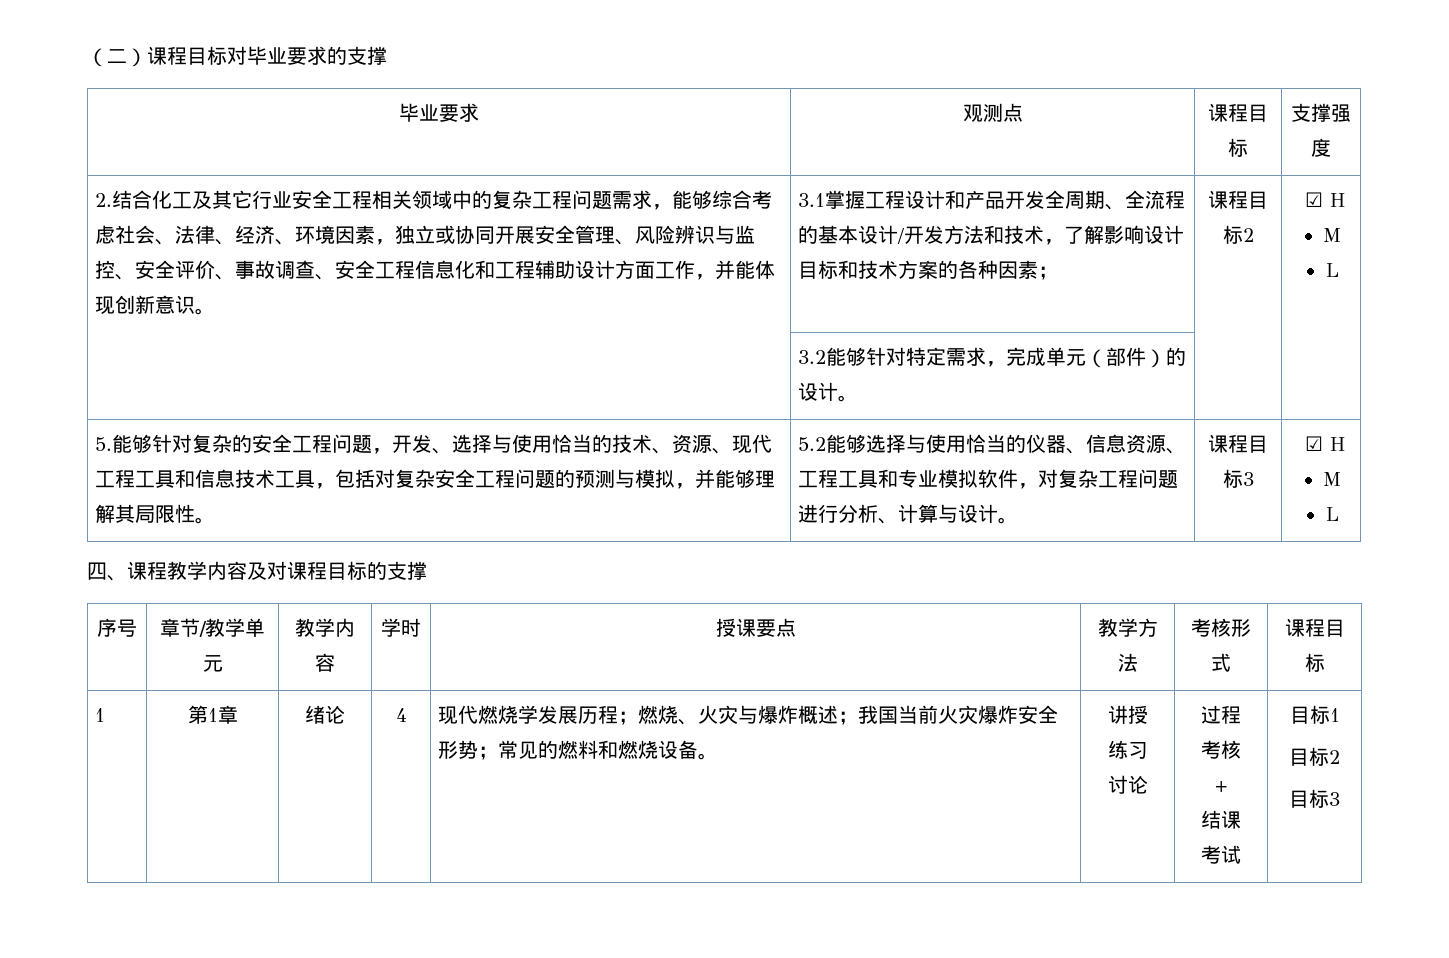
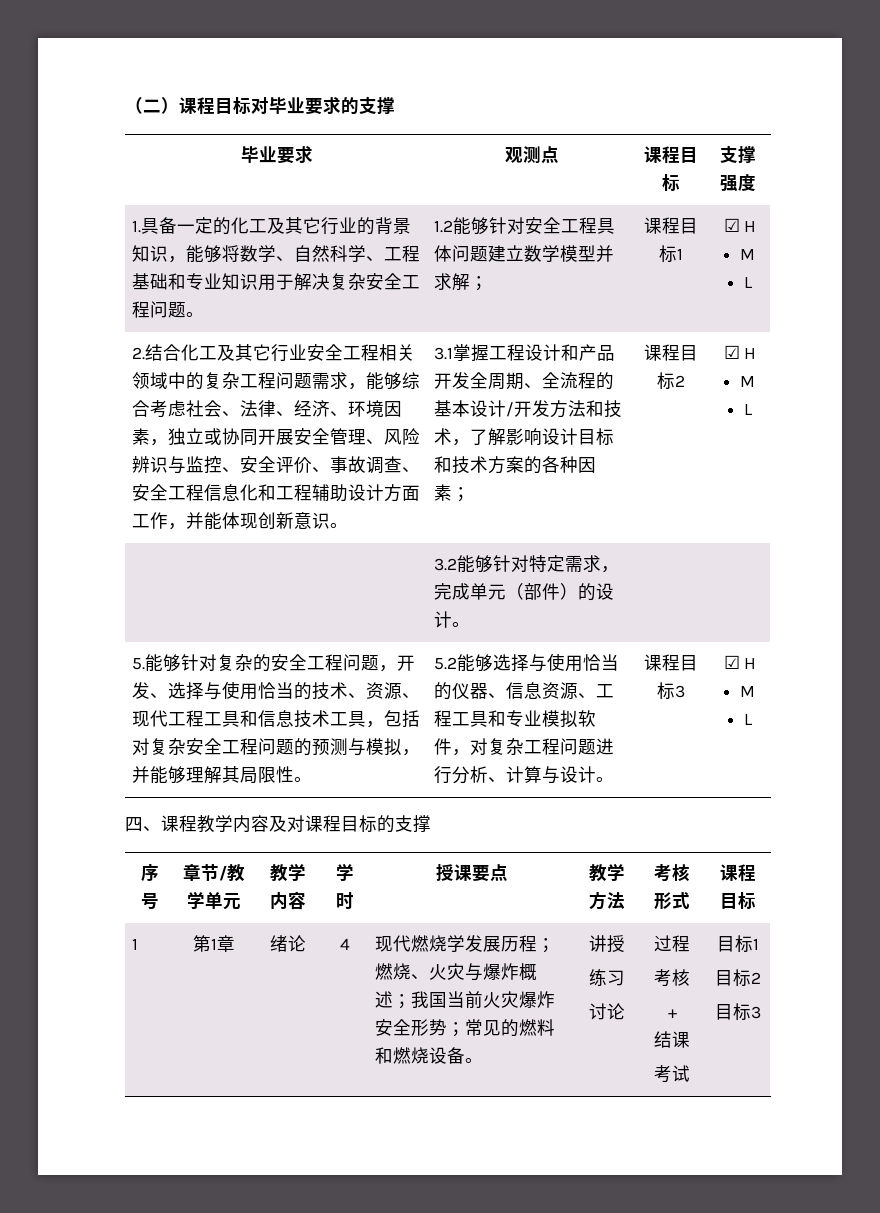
+ 1.具备一定的化工及其它行业的背景知识，能够将数学、自然科学、工程基础和专业知识用于解决复杂安全工程问题。 | 1.2能够针对安全工程具体问题建立数学模型并求解； | 课程目标1 | ☑ H
+ M
+ L

